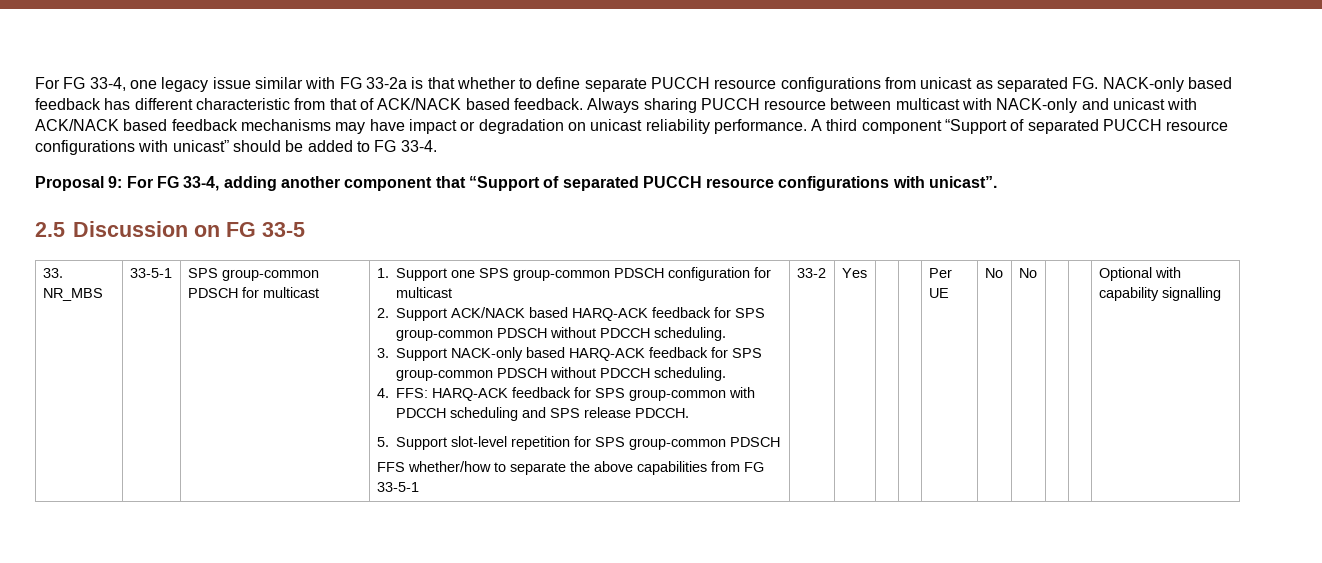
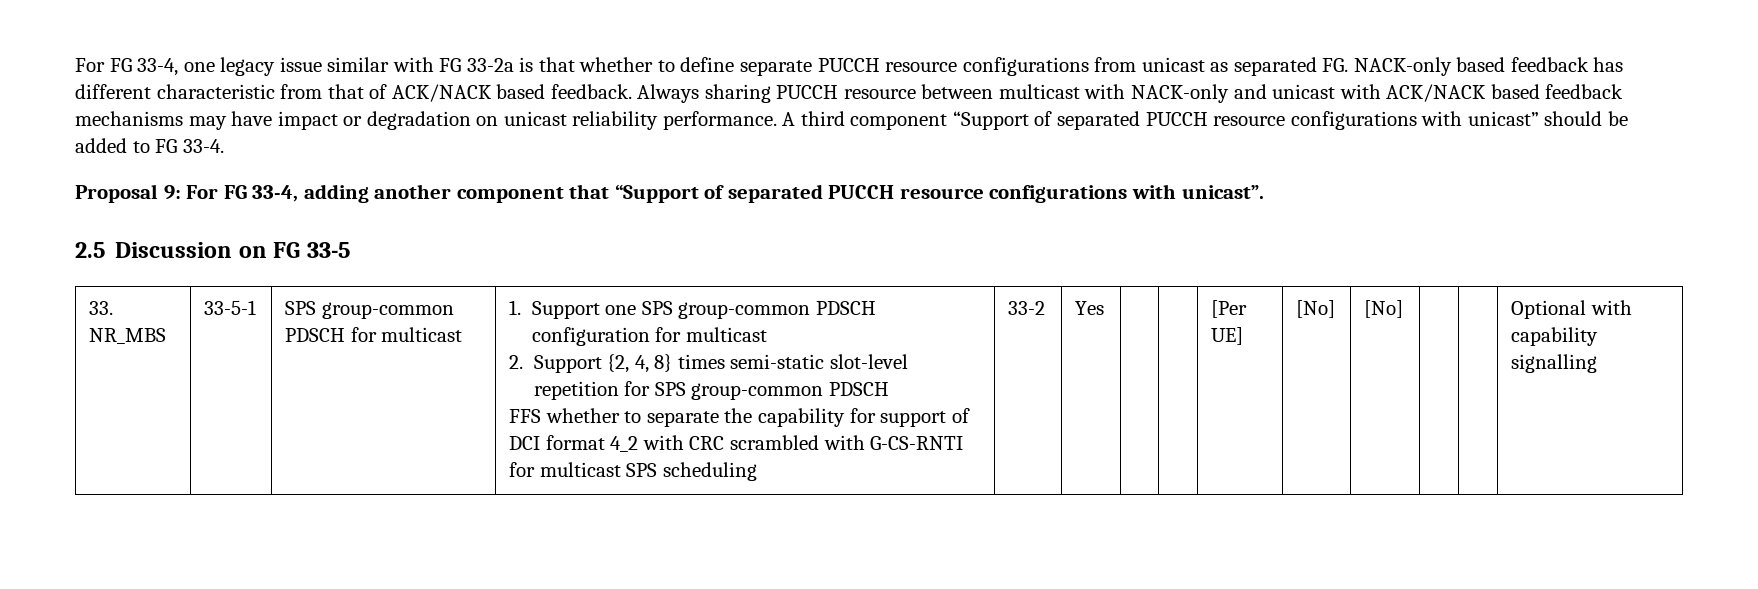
- 2. Support ACK/NACK based HARQ-ACK feedback for SPS group-common PDSCH without PDCCH scheduling.
- 3. Support NACK-only based HARQ-ACK feedback for SPS group-common PDSCH without PDCCH scheduling.
- 4. FFS: HARQ-ACK feedback for SPS group-common with PDCCH scheduling and SPS release PDCCH.
- 5. Support slot-level repetition for SPS group-common PDSCH
+ 2. Support {2, 4, 8} times semi-static slot-level repetition for SPS group-common PDSCH
- FFS whether/how to separate the above capabilities from FG 33-5-1 | 33-2 | Yes | | | Per UE | No | No
+ FFS whether to separate the capability for support of DCI format 4_2 with CRC scrambled with G-CS-RNTI for multicast SPS scheduling | 33-2 | Yes | | | [Per UE] | [No] | [No]

